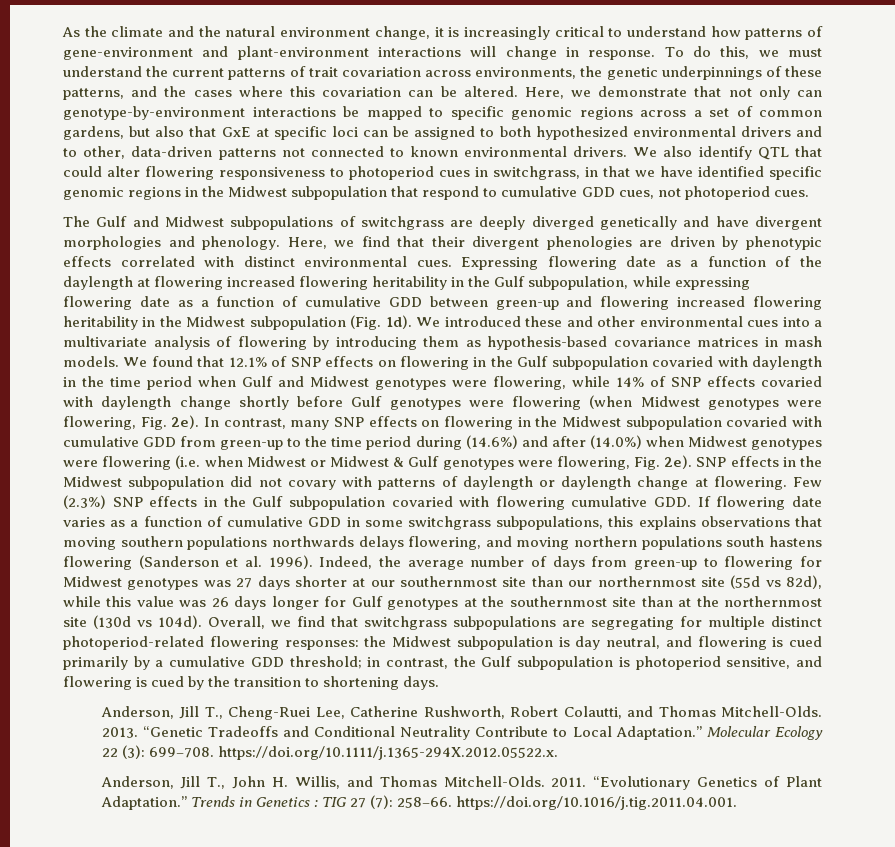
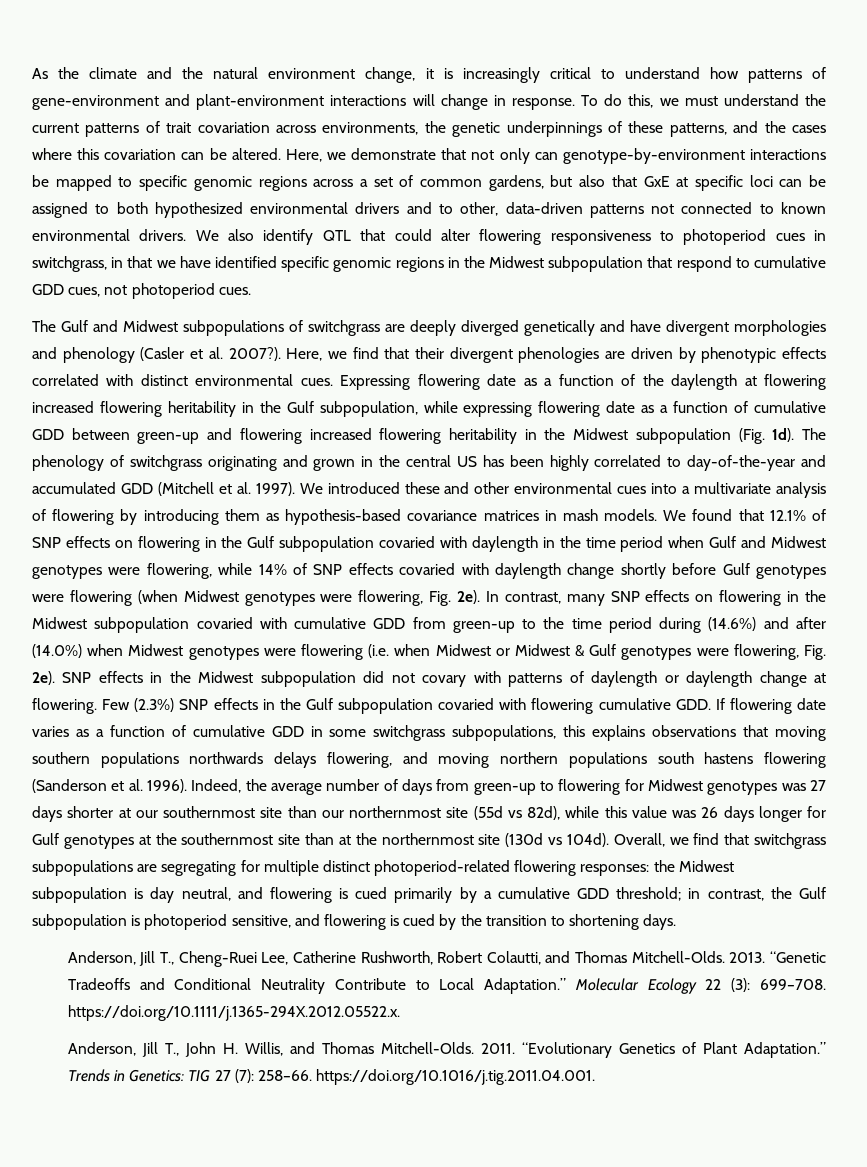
- The Gulf and Midwest subpopulations of switchgrass are deeply diverged genetically and have divergent morphologies and phenology.
+ The Gulf and Midwest subpopulations of switchgrass are deeply diverged genetically and have divergent morphologies and phenology (Casler et al. 2007?).
+ The phenology of switchgrass originating and grown in the central US has been highly correlated to day-of-the-year and accumulated GDD (Mitchell et al. 1997).
- Trends in Genetics : TIG 27 (7): 258–66. https://doi.org/10.1016/j.tig.2011.04.001.
+ Trends in Genetics: TIG 27 (7): 258–66. https://doi.org/10.1016/j.tig.2011.04.001.

